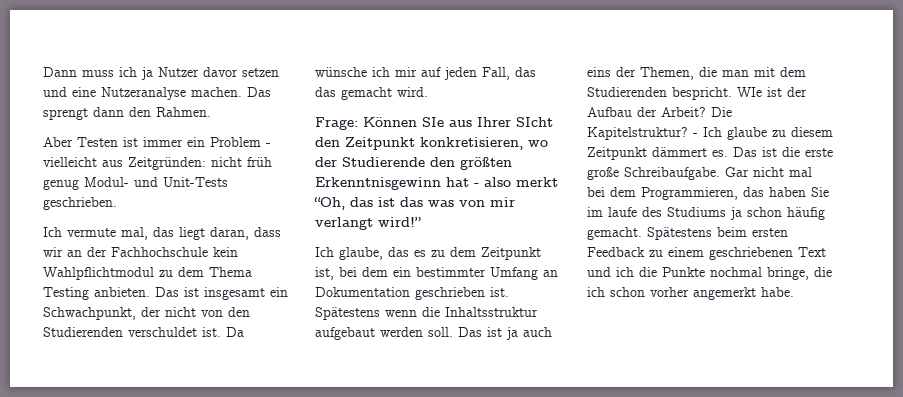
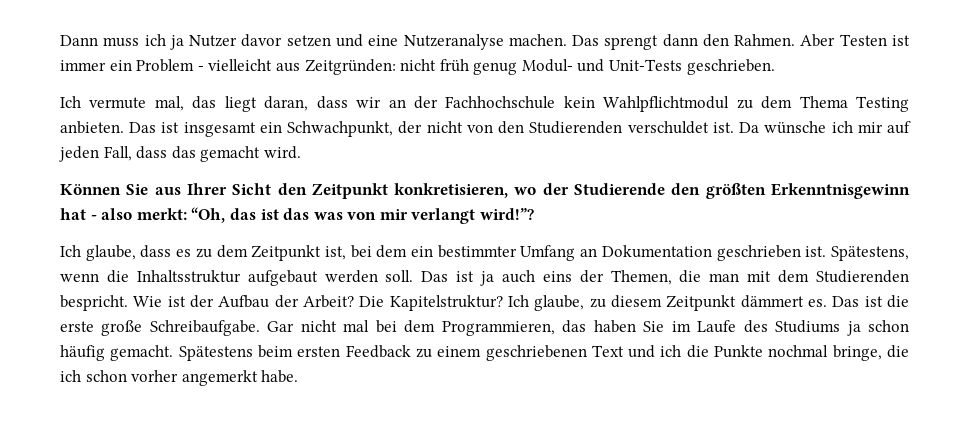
- Das sprengt dann den Rahmen.
- Aber Testen ist immer ein Problem - vielleicht aus Zeitgründen: nicht früh genug Modul- und Unit-Tests geschrieben.
+ Das sprengt dann den Rahmen. Aber Testen ist immer ein Problem - vielleicht aus Zeitgründen: nicht früh genug Modul- und Unit-Tests geschrieben.
- Da wünsche ich mir auf jeden Fall, das das gemacht wird.
+ Da wünsche ich mir auf jeden Fall, dass das gemacht wird.
- Frage: Können SIe aus Ihrer SIcht den Zeitpunkt konkretisieren, wo der Studierende den größten Erkenntnisgewinn hat - also merkt “Oh, das ist das was von mir verlangt wird!”
- Ich glaube, das es zu dem Zeitpunkt ist, bei dem ein bestimmter Umfang an Dokumentation geschrieben ist.
+ Können Sie aus Ihrer Sicht den Zeitpunkt konkretisieren, wo der Studierende den größten Erkenntnisgewinn hat - also merkt: “Oh, das ist das was von mir verlangt wird!”?
+ Ich glaube, dass es zu dem Zeitpunkt ist, bei dem ein bestimmter Umfang an Dokumentation geschrieben ist.
- Spätestens wenn die Inhaltsstruktur aufgebaut werden soll.
+ Spätestens, wenn die Inhaltsstruktur aufgebaut werden soll.
- WIe ist der Aufbau der Arbeit?
+ Wie ist der Aufbau der Arbeit?
- - Ich glaube zu diesem Zeitpunkt dämmert es.
+ Ich glaube, zu diesem Zeitpunkt dämmert es.
- Gar nicht mal bei dem Programmieren, das haben Sie im laufe des Studiums ja schon häufig gemacht.
+ Gar nicht mal bei dem Programmieren, das haben Sie im Laufe des Studiums ja schon häufig gemacht.

